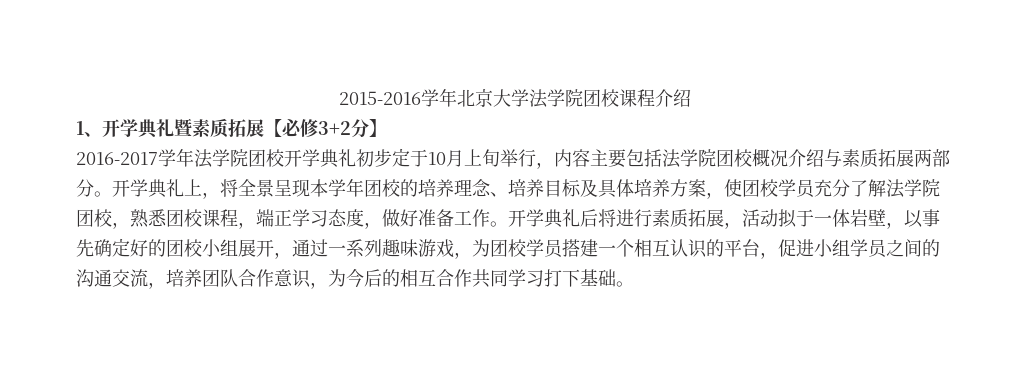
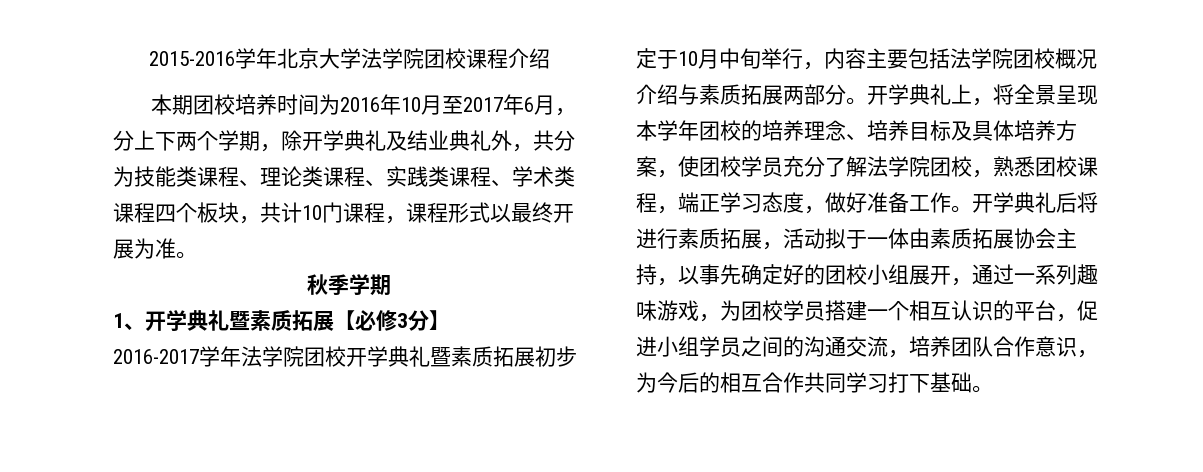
+ 本期团校培养时间为2016年10月至2017年6月，分上下两个学期，除开学典礼及结业典礼外，共分为技能类课程、理论类课程、实践类课程、学术类课程四个板块，共计10门课程，课程形式以最终开展为准。
+ 秋季学期
- 1、开学典礼暨素质拓展【必修3+2分】
+ 1、开学典礼暨素质拓展【必修3分】
- 2016-2017学年法学院团校开学典礼初步定于10月上旬举行，内容主要包括法学院团校概况介绍与素质拓展两部分。
+ 2016-2017学年法学院团校开学典礼暨素质拓展初步定于10月中旬举行，内容主要包括法学院团校概况介绍与素质拓展两部分。
- 开学典礼后将进行素质拓展，活动拟于一体岩壁，以事先确定好的团校小组展开，通过一系列趣味游戏，为团校学员搭建一个相互认识的平台，促进小组学员之间的沟通交流，培养团队合作意识，为今后的相互合作共同学习打下基础。
+ 开学典礼后将进行素质拓展，活动拟于一体由素质拓展协会主持，以事先确定好的团校小组展开，通过一系列趣味游戏，为团校学员搭建一个相互认识的平台，促进小组学员之间的沟通交流，培养团队合作意识，为今后的相互合作共同学习打下基础。

